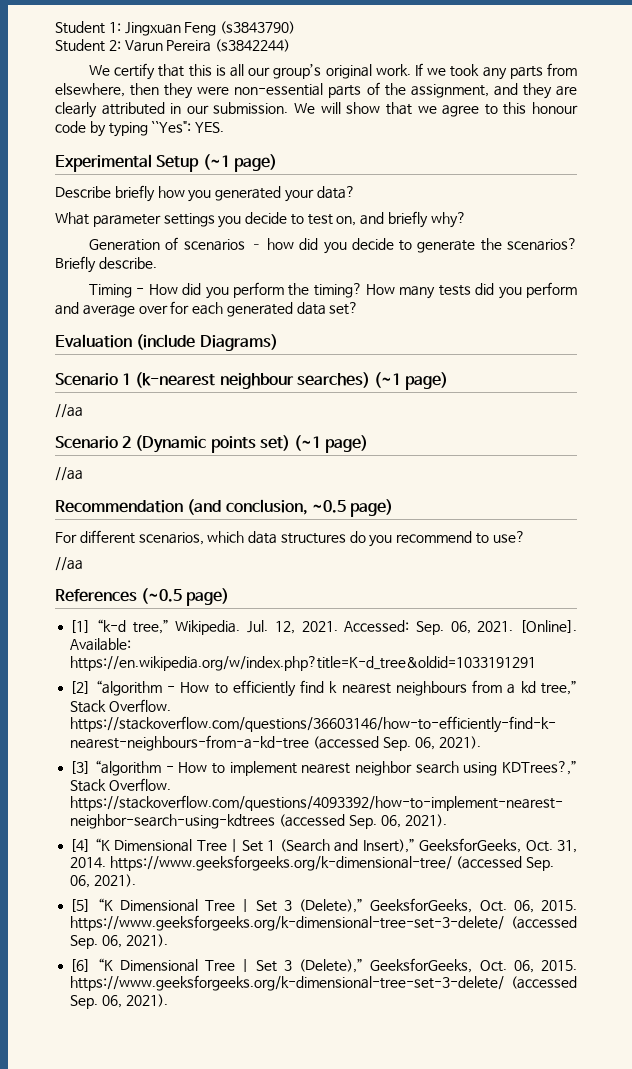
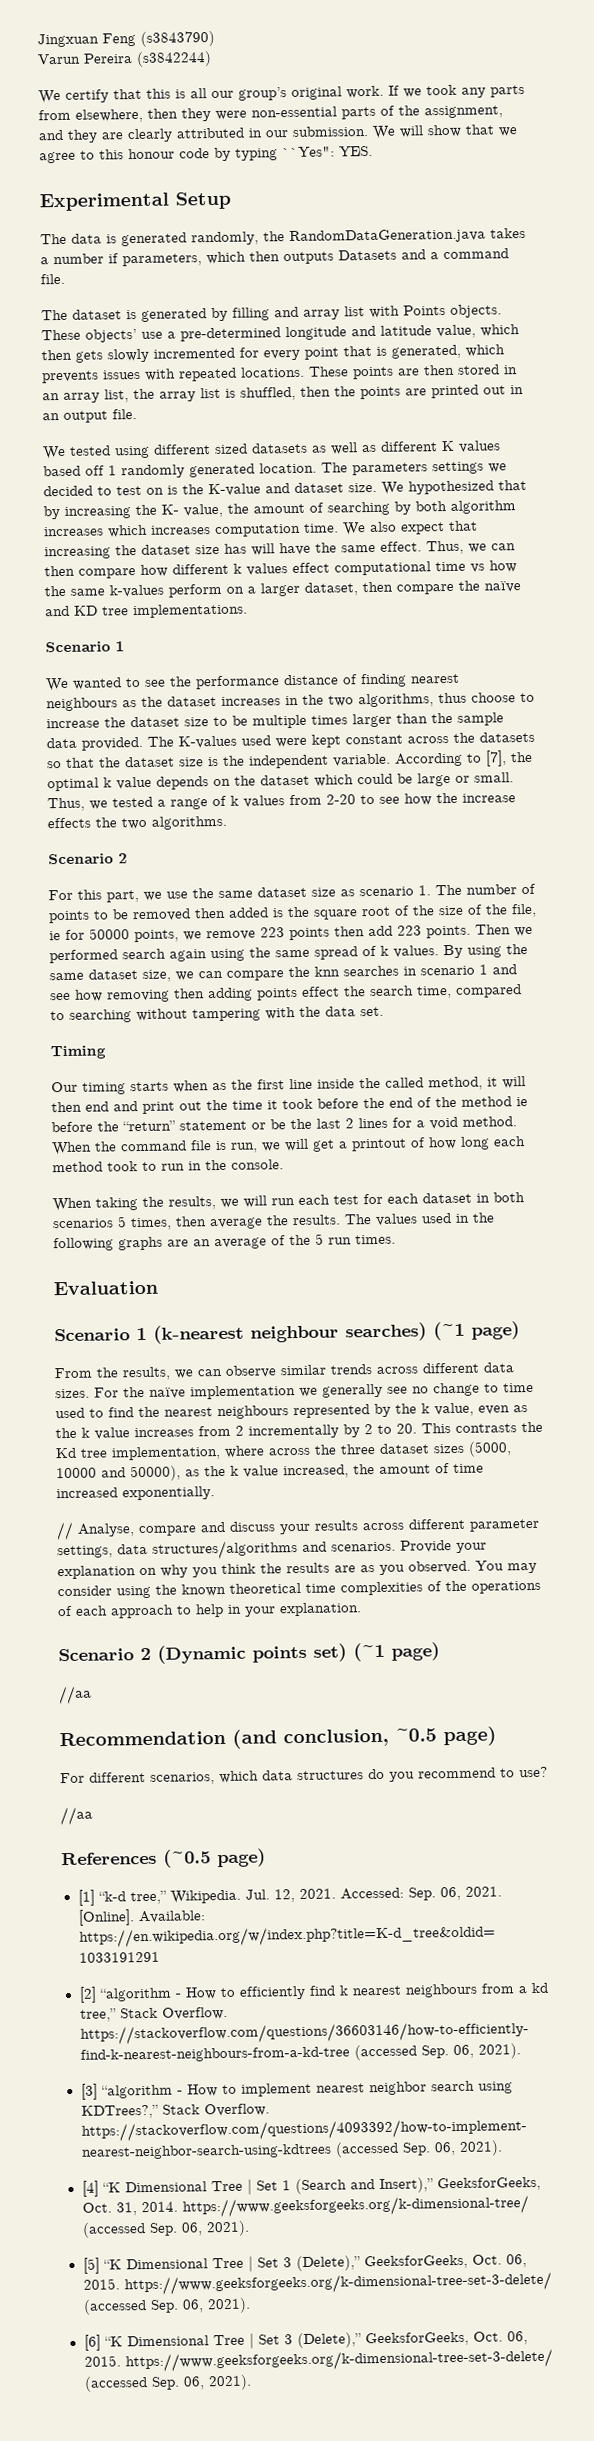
- Student 1: Jingxuan Feng (s3843790)
+ Jingxuan Feng (s3843790)
- Student 2: Varun Pereira (s3842244)
+ Varun Pereira (s3842244)
- Experimental Setup (~1 page)
- Describe briefly how you generated your data?
- What parameter settings you decide to test on, and briefly why?
- Generation of scenarios – how did you decide to generate the scenarios? Briefly describe.
- Timing - How did you perform the timing? How many tests did you perform and average over for each generated data set?
+ Experimental Setup
+ The data is generated randomly, the RandomDataGeneration.java takes a number if parameters, which then outputs Datasets and a command file.
+ The dataset is generated by filling and array list with Points objects. These objects’ use a pre-determined longitude and latitude value, which then gets slowly incremented for every point that is generated, which prevents issues with repeated locations. These points are then stored in an array list, the array list is shuffled, then the points are printed out in an output file.
+ We tested using different sized datasets as well as different K values based off 1 randomly generated location. The parameters settings we decided to test on is the K-value and dataset size. We hypothesized that by increasing the K- value, the amount of searching by both algorithm increases which increases computation time. We also expect that increasing the dataset size has will have the same effect. Thus, we can then compare how different k values effect computational time vs how the same k-values perform on a larger dataset, then compare the naïve and KD tree implementations.
+ Scenario 1
+ We wanted to see the performance distance of finding nearest neighbours as the dataset increases in the two algorithms, thus choose to increase the dataset size to be multiple times larger than the sample data provided. The K-values used were kept constant across the datasets so that the dataset size is the independent variable. According to [7], the optimal k value depends on the dataset which could be large or small. Thus, we tested a range of k values from 2-20 to see how the increase effects the two algorithms.
+ Scenario 2
+ For this part, we use the same dataset size as scenario 1. The number of points to be removed then added is the square root of the size of the file, ie for 50000 points, we remove 223 points then add 223 points. Then we performed search again using the same spread of k values. By using the same dataset size, we can compare the knn searches in scenario 1 and see how removing then adding points effect the search time, compared to searching without tampering with the data set.
+ Timing
+ Our timing starts when as the first line inside the called method, it will then end and print out the time it took before the end of the method ie before the “return” statement or be the last 2 lines for a void method. When the command file is run, we will get a printout of how long each method took to run in the console.
+ When taking the results, we will run each test for each dataset in both scenarios 5 times, then average the results. The values used in the following graphs are an average of the 5 run times.
- Evaluation (include Diagrams)
+ Evaluation
  Scenario 1 (k-nearest neighbour searches) (~1 page)
- //aa
+ From the results, we can observe similar trends across different data sizes. For the naïve implementation we generally see no change to time used to find the nearest neighbours represented by the k value, even as the k value increases from 2 incrementally by 2 to 20. This contrasts the Kd tree implementation, where across the three dataset sizes (5000, 10000 and 50000), as the k value increased, the amount of time increased exponentially.
+ // Analyse, compare and discuss your results across different parameter settings, data structures/algorithms and scenarios. Provide your explanation on why you think the results are as you observed. You may consider using the known theoretical time complexities of the operations of each approach to help in your explanation.

